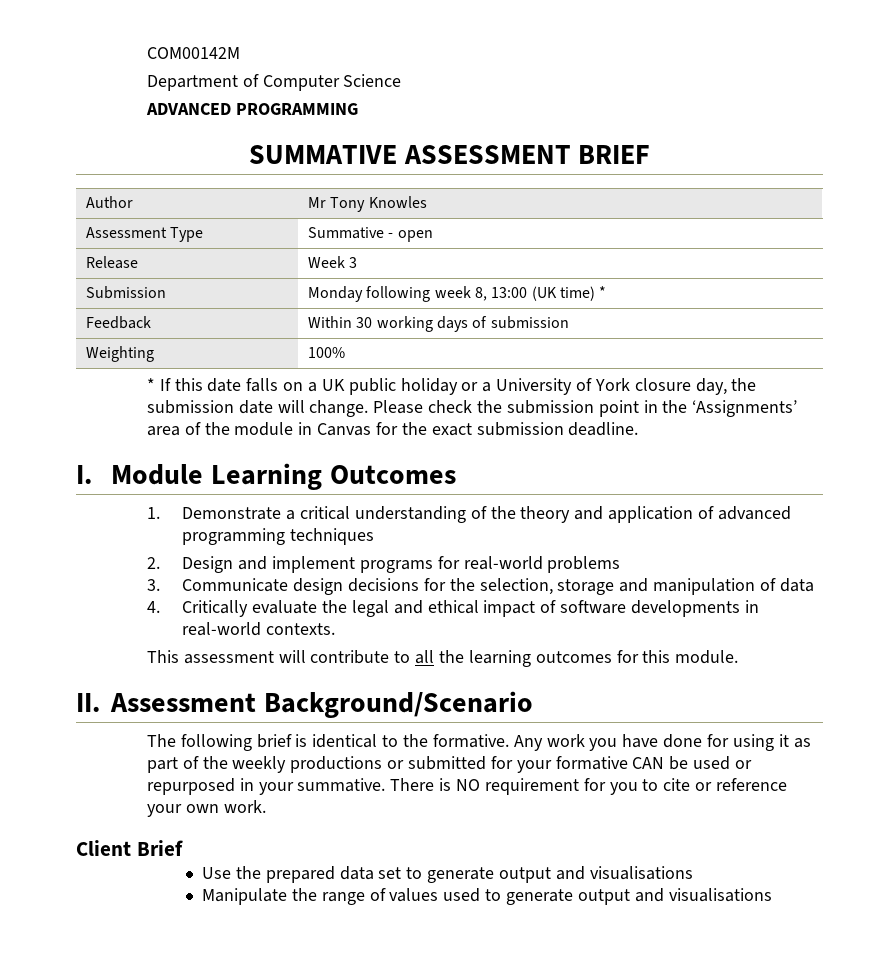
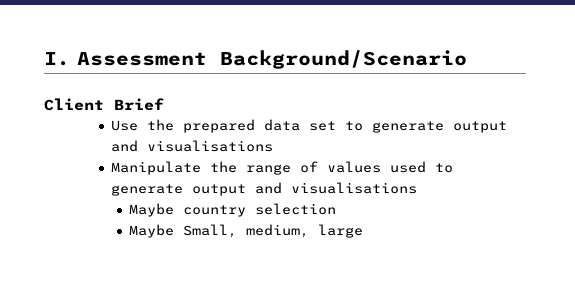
- COM00142M
- Department of Computer Science
- ADVANCED PROGRAMMING
- SUMMATIVE ASSESSMENT BRIEF
- Author | Mr Tony Knowles
- Assessment Type | Summative - open
- Release | Week 3
- Submission | Monday following week 8, 13:00 (UK time) *
- Feedback | Within 30 working days of submission
- Weighting | 100%
- * If this date falls on a UK public holiday or a University of York closure day, the submission date will change. Please check the submission point in the ‘Assignments’ area of the module in Canvas for the exact submission deadline.
- I. Module Learning Outcomes
- 1. Demonstrate a critical understanding of the theory and application of advanced programming techniques
- 2. Design and implement programs for real-world problems
- 3. Communicate design decisions for the selection, storage and manipulation of data
- 4. Critically evaluate the legal and ethical impact of software developments in real-world contexts.
- This assessment will contribute to all the learning outcomes for this module.
- II. Assessment Background/Scenario
- The following brief is identical to the formative. Any work you have done for using it as part of the weekly productions or submitted for your formative CAN be used or repurposed in your summative. There is NO requirement for you to cite or reference your own work.
+ I. Assessment Background/Scenario
+ Maybe country selection
+ Maybe Small, medium, large

